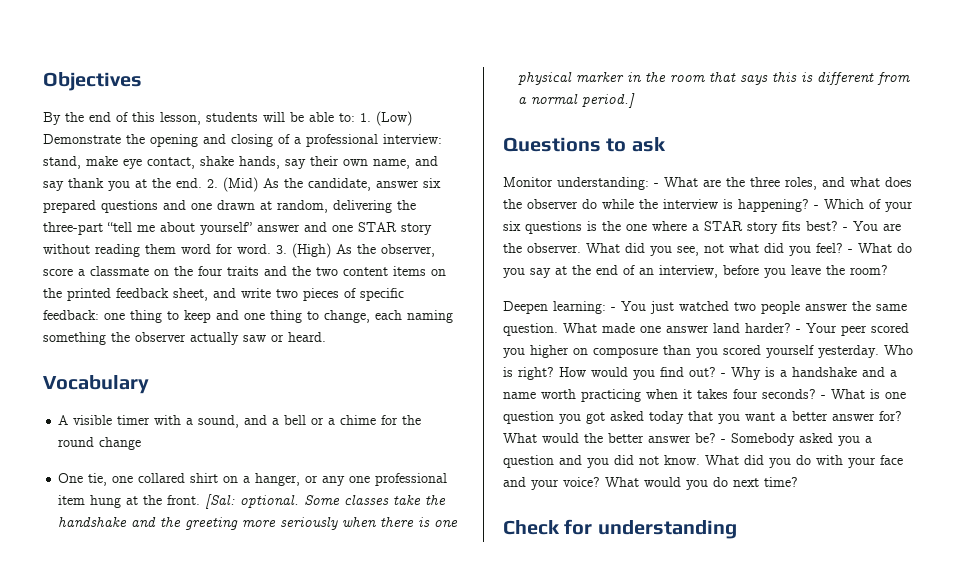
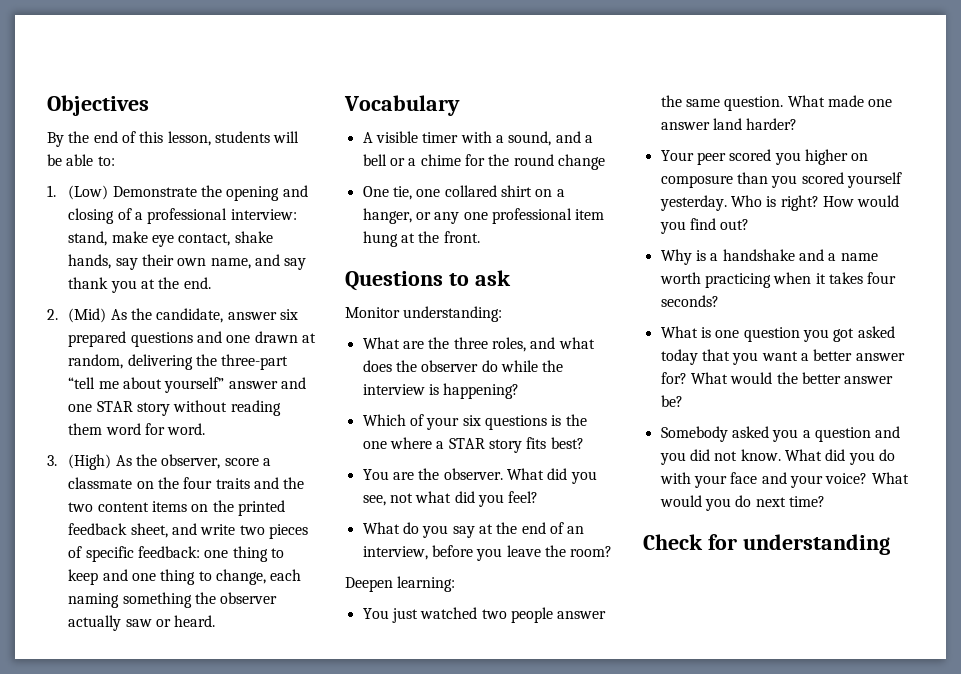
- By the end of this lesson, students will be able to: 1. (Low) Demonstrate the opening and closing of a professional interview:
+ By the end of this lesson, students will be able to:
+ 1. (Low) Demonstrate the opening and closing of a professional interview:
- stand, make eye contact, shake hands, say their own name, and say thank you at the end. 2. (Mid) As the candidate, answer six prepared questions and one drawn at random, delivering the three-part “tell me about yourself” answer and one STAR story without reading them word for word. 3. (High) As the observer, score a classmate on the four traits and the two content items on the printed feedback sheet, and write two pieces of specific feedback:
+ stand, make eye contact, shake hands, say their own name, and say thank you at the end.
+ 2. (Mid) As the candidate, answer six prepared questions and one drawn at random, delivering the three-part “tell me about yourself” answer and one STAR story without reading them word for word.
+ 3. (High) As the observer, score a classmate on the four traits and the two content items on the printed feedback sheet, and write two pieces of specific feedback:
- [Sal: optional. Some classes take the handshake and the greeting more seriously when there is one physical marker in the room that says this is different from a normal period.]
- Monitor understanding: - What are the three roles, and what does the observer do while the interview is happening? - Which of your six questions is the one where a STAR story fits best? - You are the observer.
+ Monitor understanding:
+ What are the three roles, and what does the observer do while the interview is happening?
+ Which of your six questions is the one where a STAR story fits best?
+ You are the observer.
- What did you see, not what did you feel? - What do you say at the end of an interview, before you leave the room?
+ What did you see, not what did you feel?
+ What do you say at the end of an interview, before you leave the room?
- Deepen learning: - You just watched two people answer the same question.
+ Deepen learning:
+ You just watched two people answer the same question.
- What made one answer land harder? - Your peer scored you higher on composure than you scored yourself yesterday.
+ What made one answer land harder?
+ Your peer scored you higher on composure than you scored yourself yesterday.
- How would you find out? - Why is a handshake and a name worth practicing when it takes four seconds? - What is one question you got asked today that you want a better answer for?
+ How would you find out?
+ Why is a handshake and a name worth practicing when it takes four seconds?
+ What is one question you got asked today that you want a better answer for?
- What would the better answer be? - Somebody asked you a question and you did not know.
+ What would the better answer be?
+ Somebody asked you a question and you did not know.

